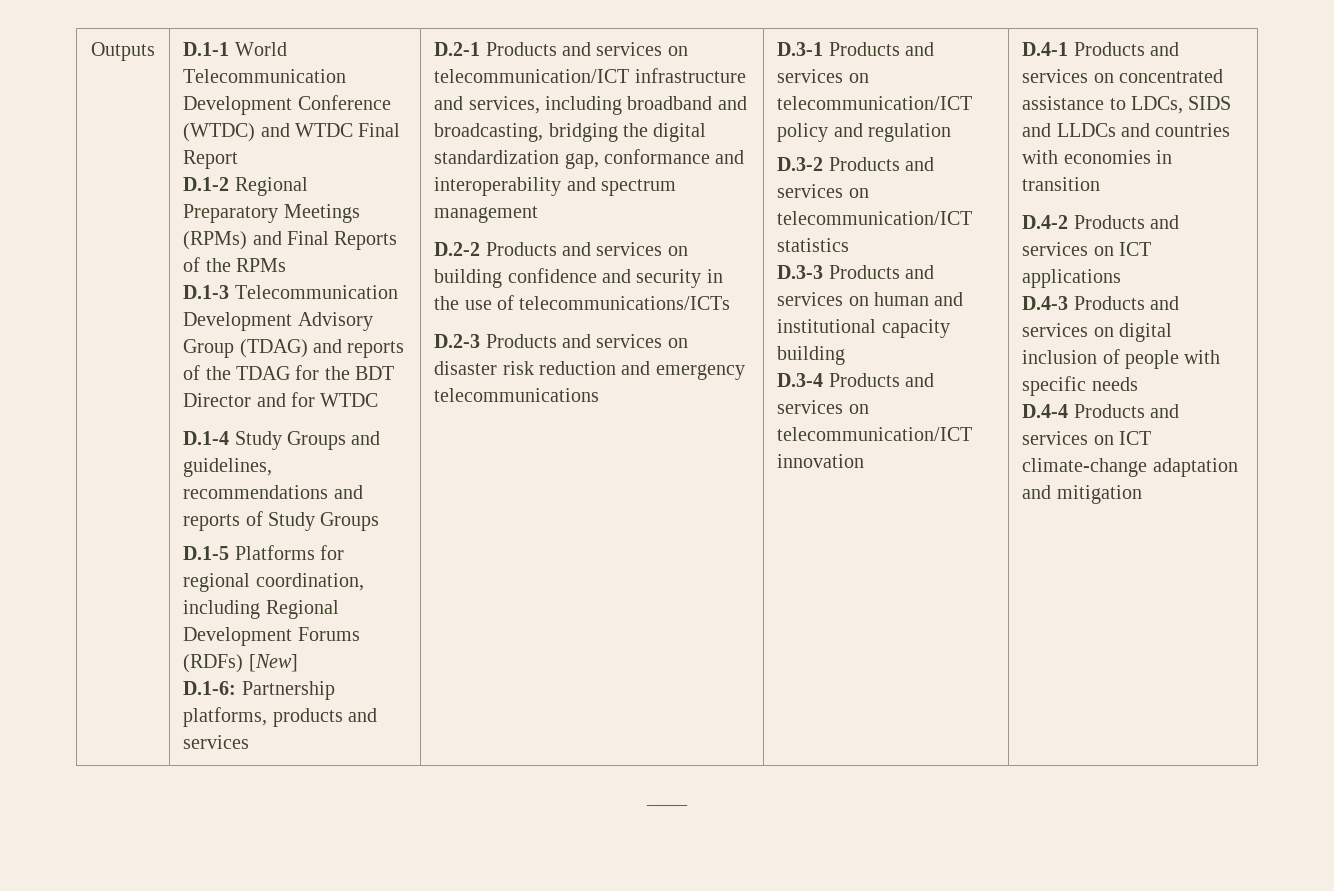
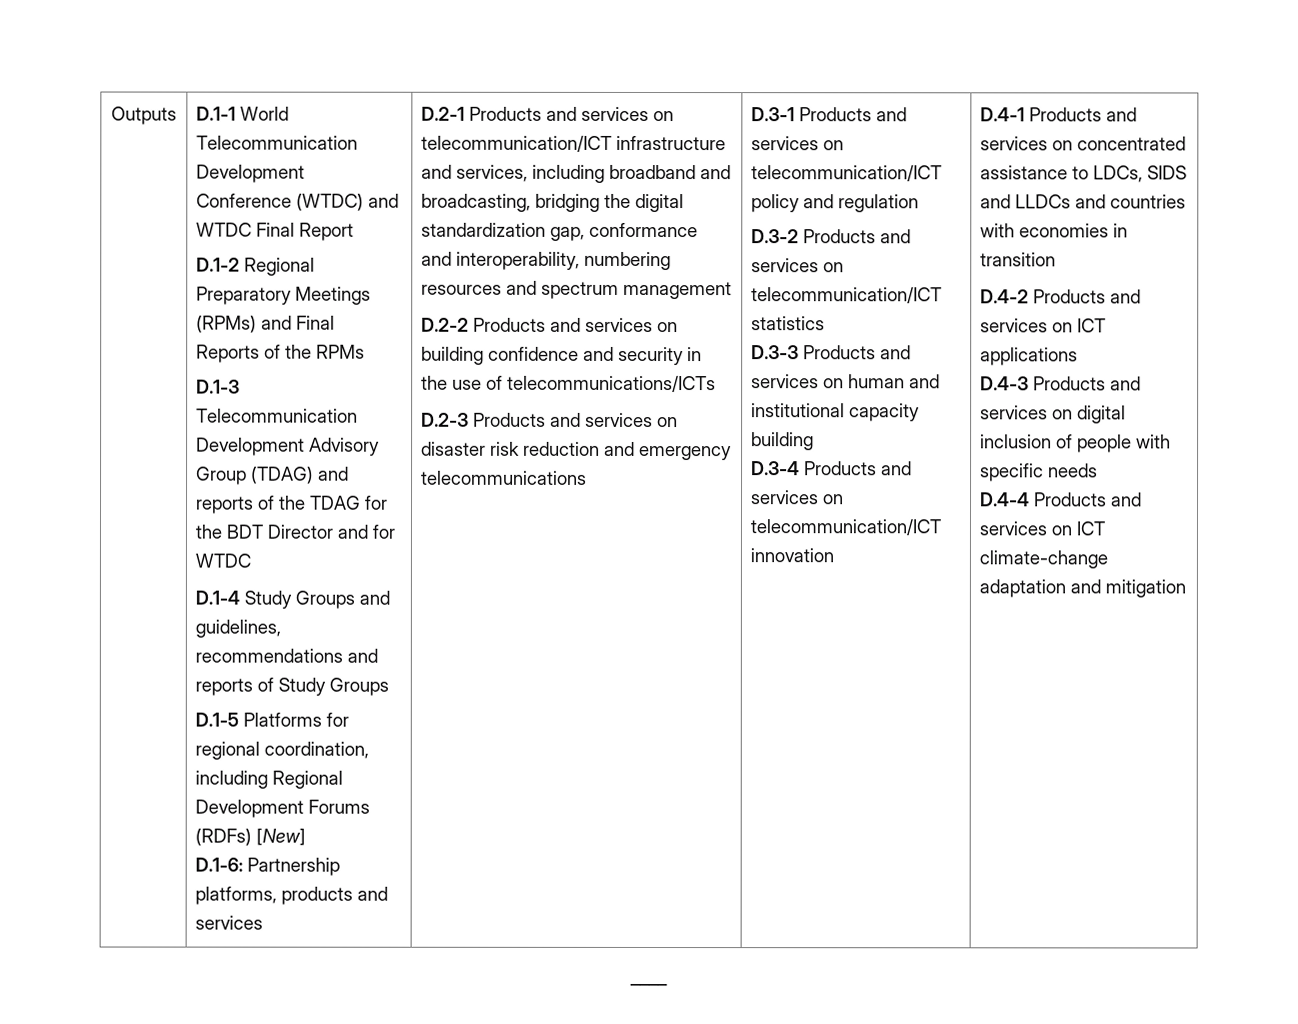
- D.2-1 Products and services on telecommunication/ICT infrastructure and services, including broadband and broadcasting, bridging the digital standardization gap, conformance and interoperability and spectrum management
+ D.2-1 Products and services on telecommunication/ICT infrastructure and services, including broadband and broadcasting, bridging the digital standardization gap, conformance and interoperability, numbering resources and spectrum management

